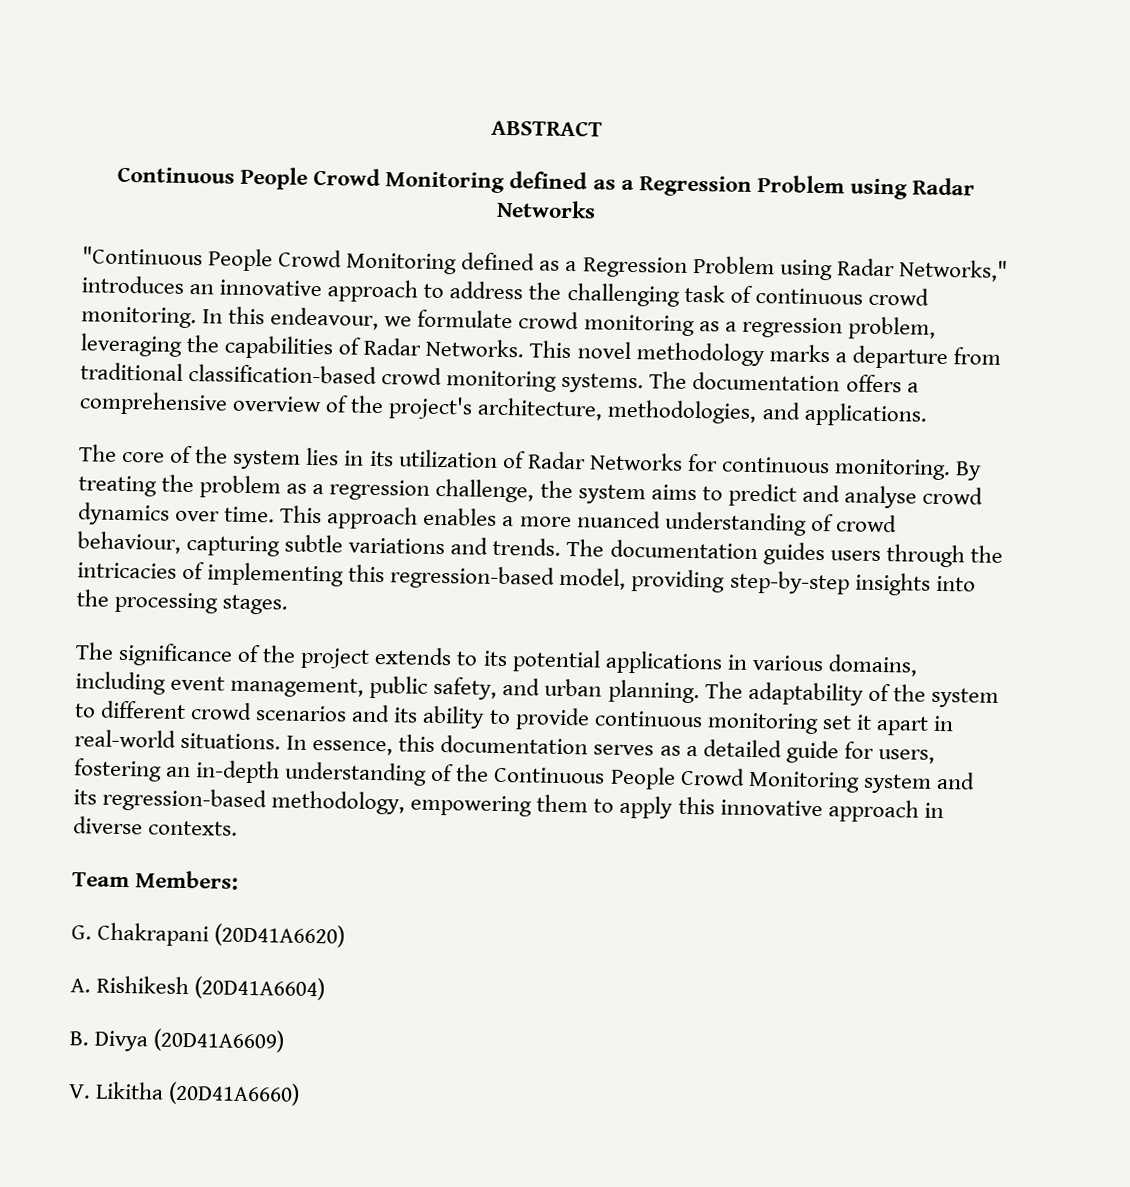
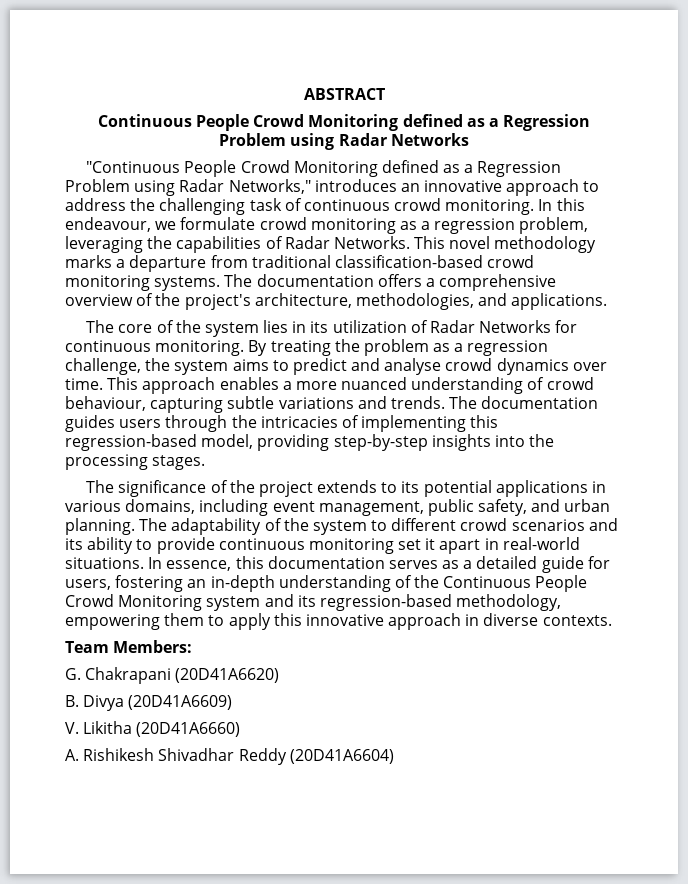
- A. Rishikesh (20D41A6604)
+ A. Rishikesh Shivadhar Reddy (20D41A6604)

